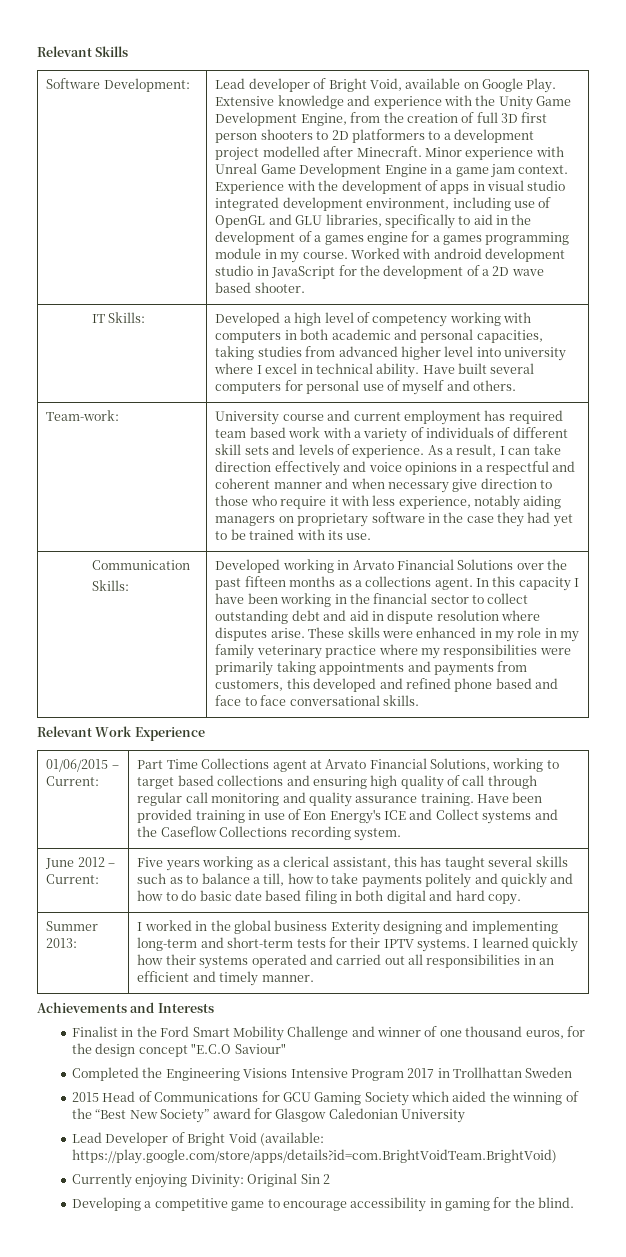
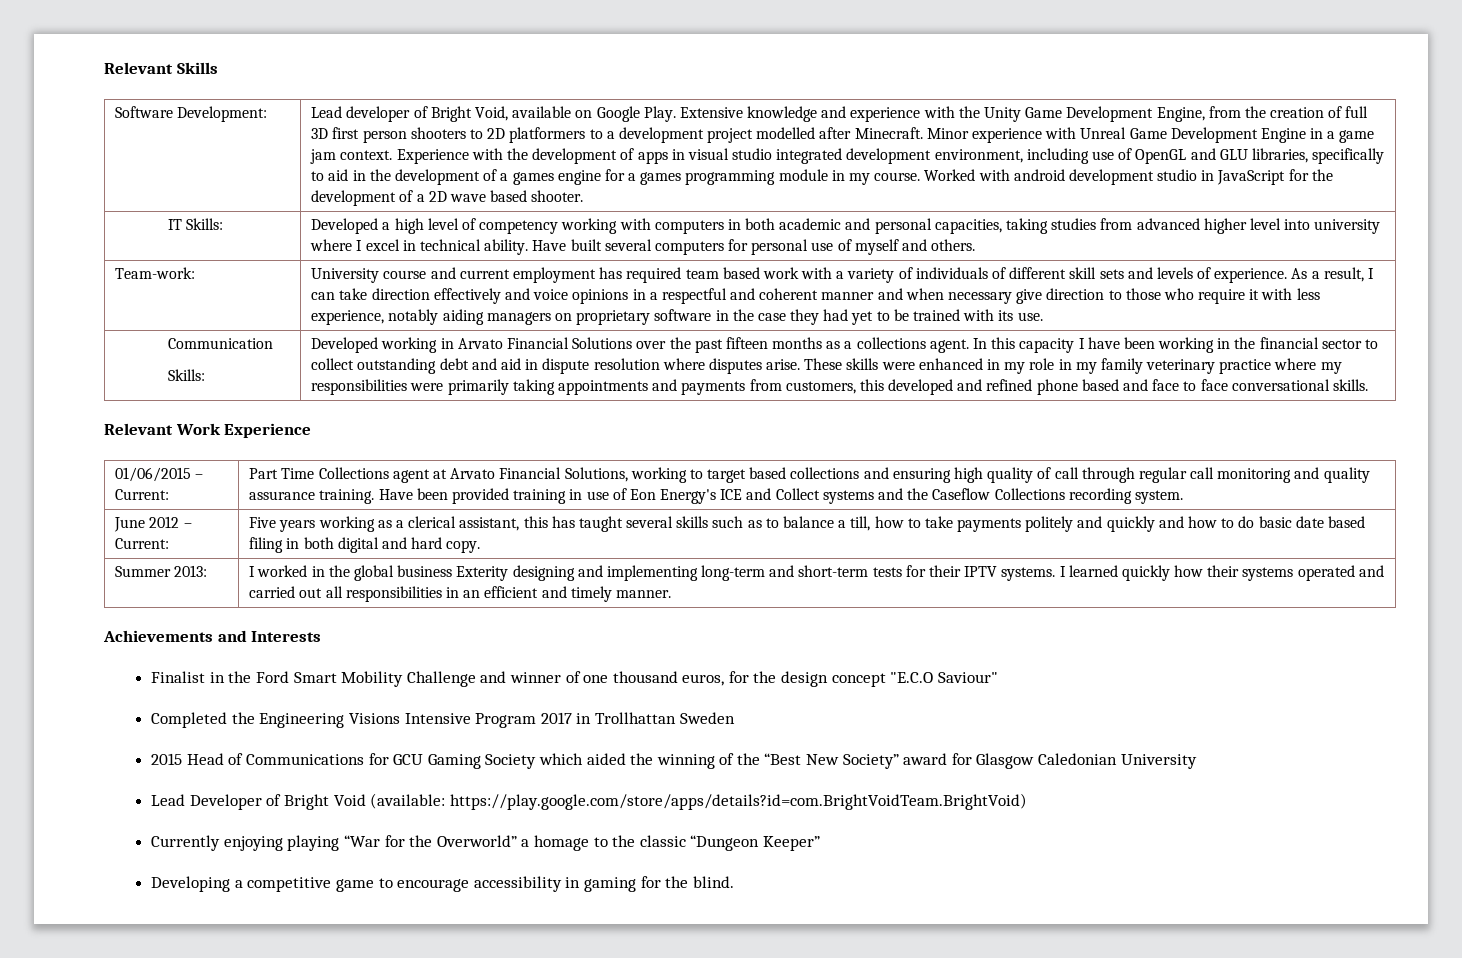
- Currently enjoying Divinity: Original Sin 2
+ Currently enjoying playing “War for the Overworld” a homage to the classic “Dungeon Keeper”

